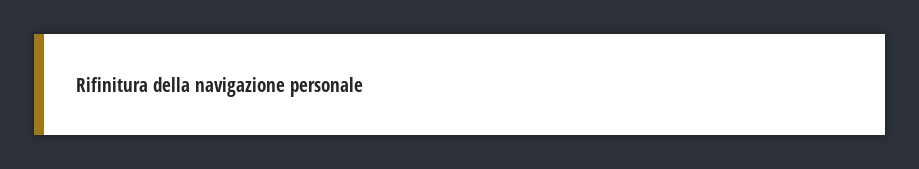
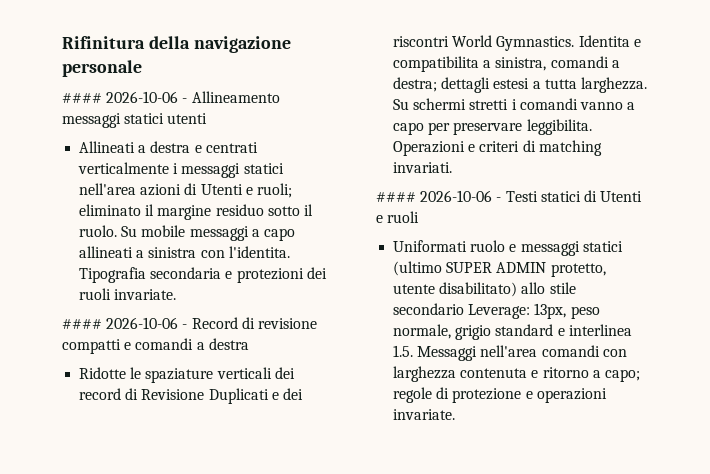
+ #### 2026-10-06 - Allineamento messaggi statici utenti
+ Allineati a destra e centrati verticalmente i messaggi statici nell'area azioni di Utenti e ruoli; eliminato il margine residuo sotto il ruolo. Su mobile messaggi a capo allineati a sinistra con l'identita. Tipografia secondaria e protezioni dei ruoli invariate.
+ #### 2026-10-06 - Record di revisione compatti e comandi a destra
+ Ridotte le spaziature verticali dei record di Revisione Duplicati e dei riscontri World Gymnastics. Identita e compatibilita a sinistra, comandi a destra; dettagli estesi a tutta larghezza. Su schermi stretti i comandi vanno a capo per preservare leggibilita. Operazioni e criteri di matching invariati.
+ #### 2026-10-06 - Testi statici di Utenti e ruoli
+ Uniformati ruolo e messaggi statici (ultimo SUPER ADMIN protetto, utente disabilitato) allo stile secondario Leverage: 13px, peso normale, grigio standard e interlinea 1.5. Messaggi nell'area comandi con larghezza contenuta e ritorno a capo; regole di protezione e operazioni invariate.

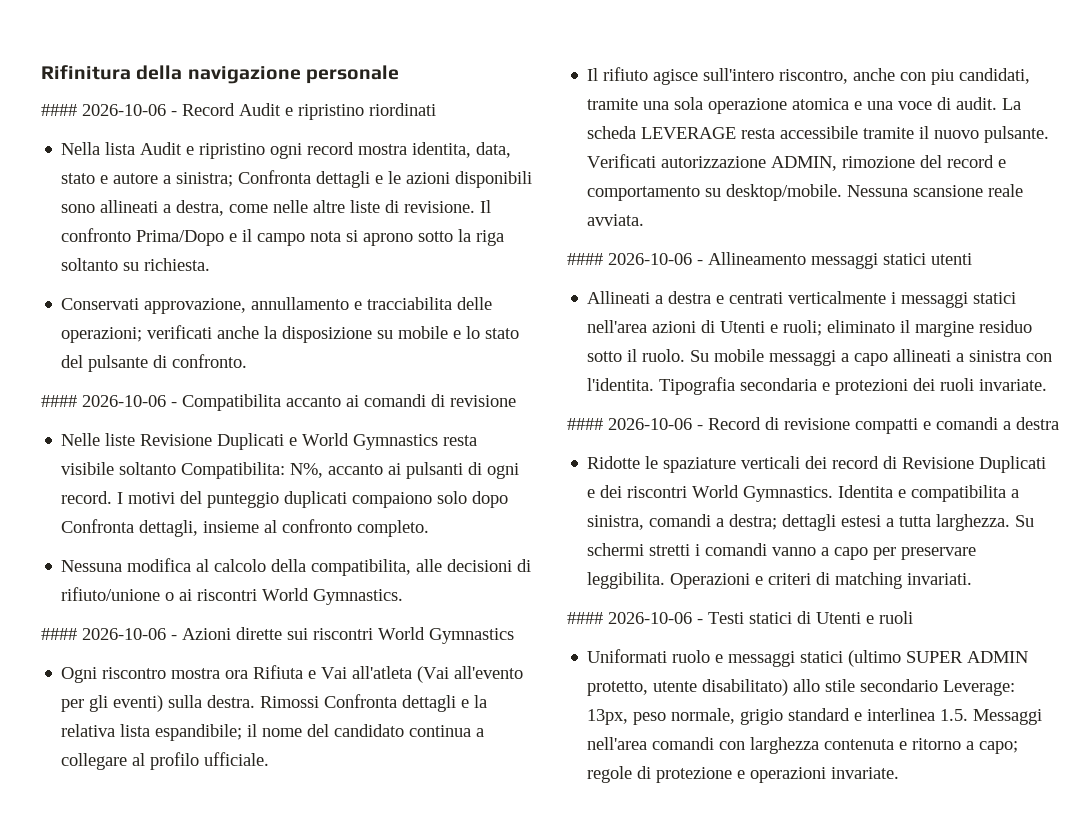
+ #### 2026-10-06 - Record Audit e ripristino riordinati
+ Nella lista Audit e ripristino ogni record mostra identita, data, stato e autore a sinistra; Confronta dettagli e le azioni disponibili sono allineati a destra, come nelle altre liste di revisione. Il confronto Prima/Dopo e il campo nota si aprono sotto la riga soltanto su richiesta.
+ Conservati approvazione, annullamento e tracciabilita delle operazioni; verificati anche la disposizione su mobile e lo stato del pulsante di confronto.
+ #### 2026-10-06 - Compatibilita accanto ai comandi di revisione
+ Nelle liste Revisione Duplicati e World Gymnastics resta visibile soltanto Compatibilita: N%, accanto ai pulsanti di ogni record. I motivi del punteggio duplicati compaiono solo dopo Confronta dettagli, insieme al confronto completo.
+ Nessuna modifica al calcolo della compatibilita, alle decisioni di rifiuto/unione o ai riscontri World Gymnastics.
+ #### 2026-10-06 - Azioni dirette sui riscontri World Gymnastics
+ Ogni riscontro mostra ora Rifiuta e Vai all'atleta (Vai all'evento per gli eventi) sulla destra. Rimossi Confronta dettagli e la relativa lista espandibile; il nome del candidato continua a collegare al profilo ufficiale.
+ Il rifiuto agisce sull'intero riscontro, anche con piu candidati, tramite una sola operazione atomica e una voce di audit. La scheda LEVERAGE resta accessibile tramite il nuovo pulsante. Verificati autorizzazione ADMIN, rimozione del record e comportamento su desktop/mobile. Nessuna scansione reale avviata.

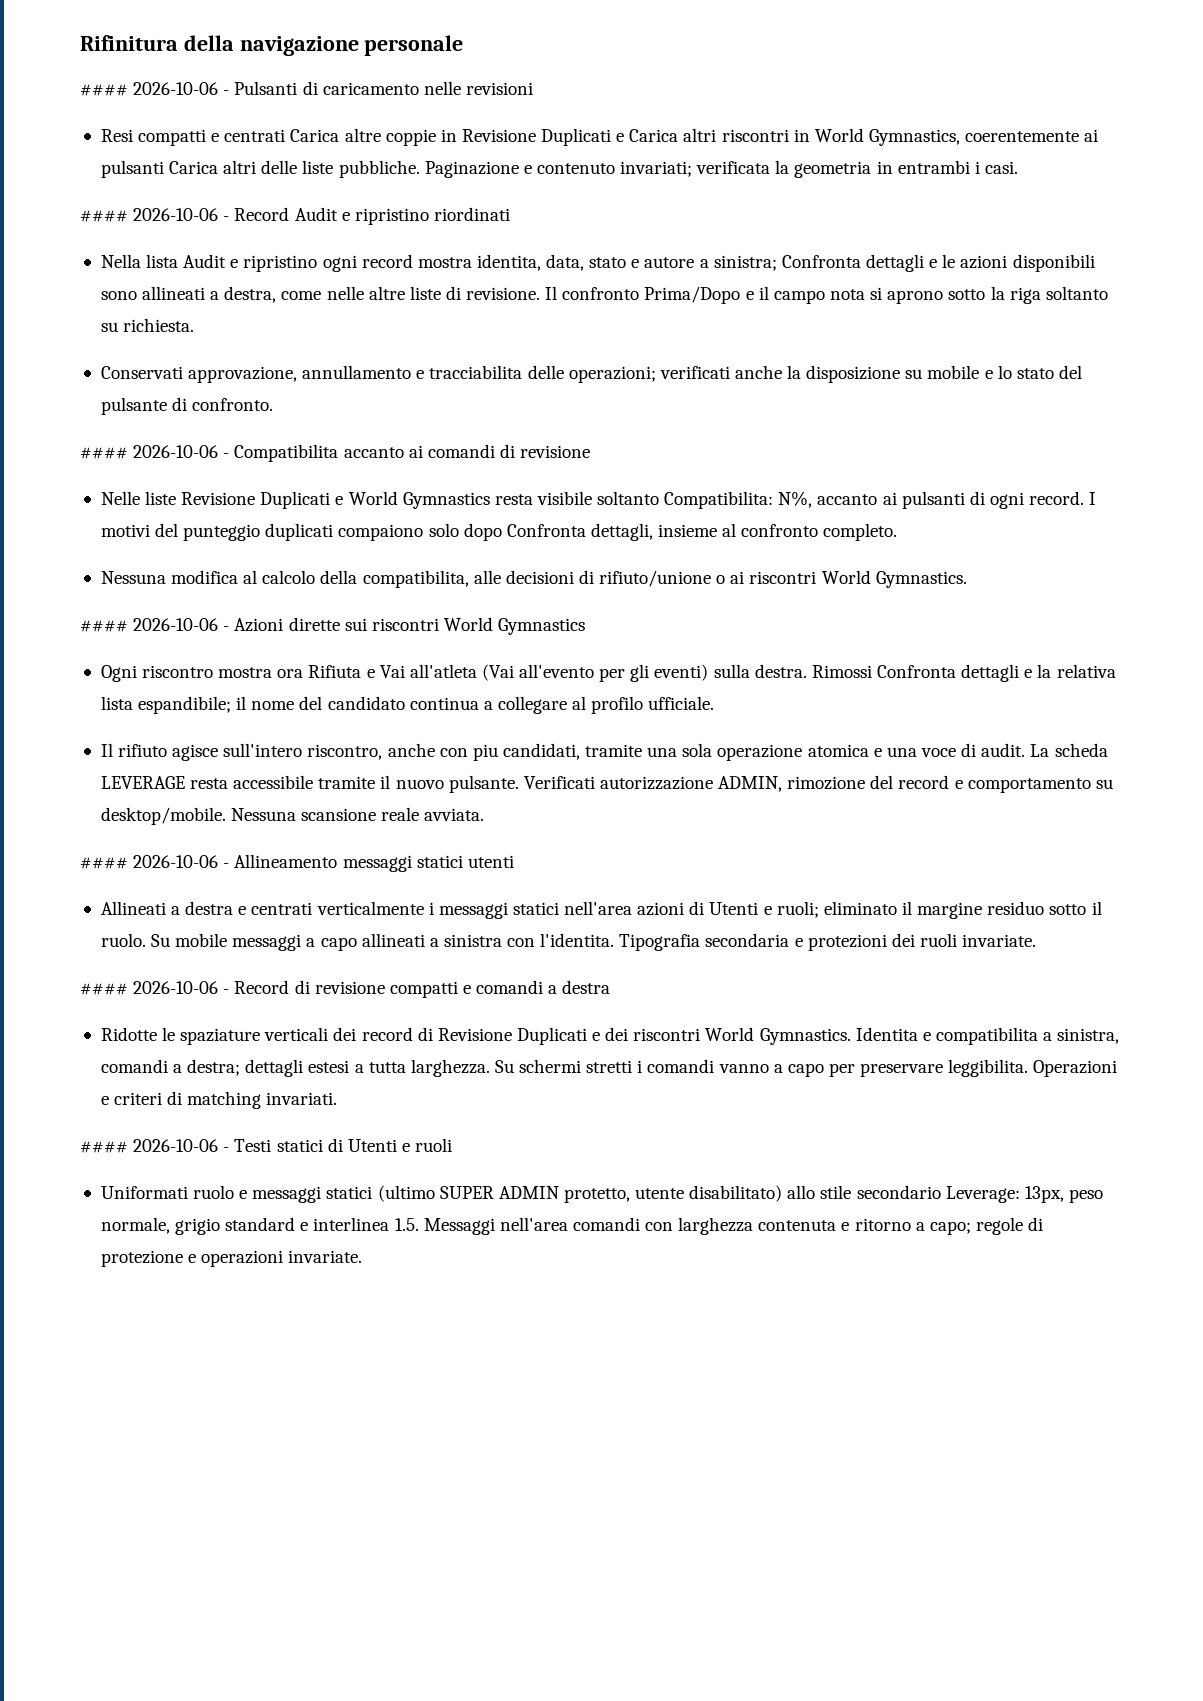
+ #### 2026-10-06 - Pulsanti di caricamento nelle revisioni
+ Resi compatti e centrati Carica altre coppie in Revisione Duplicati e Carica altri riscontri in World Gymnastics, coerentemente ai pulsanti Carica altri delle liste pubbliche. Paginazione e contenuto invariati; verificata la geometria in entrambi i casi.

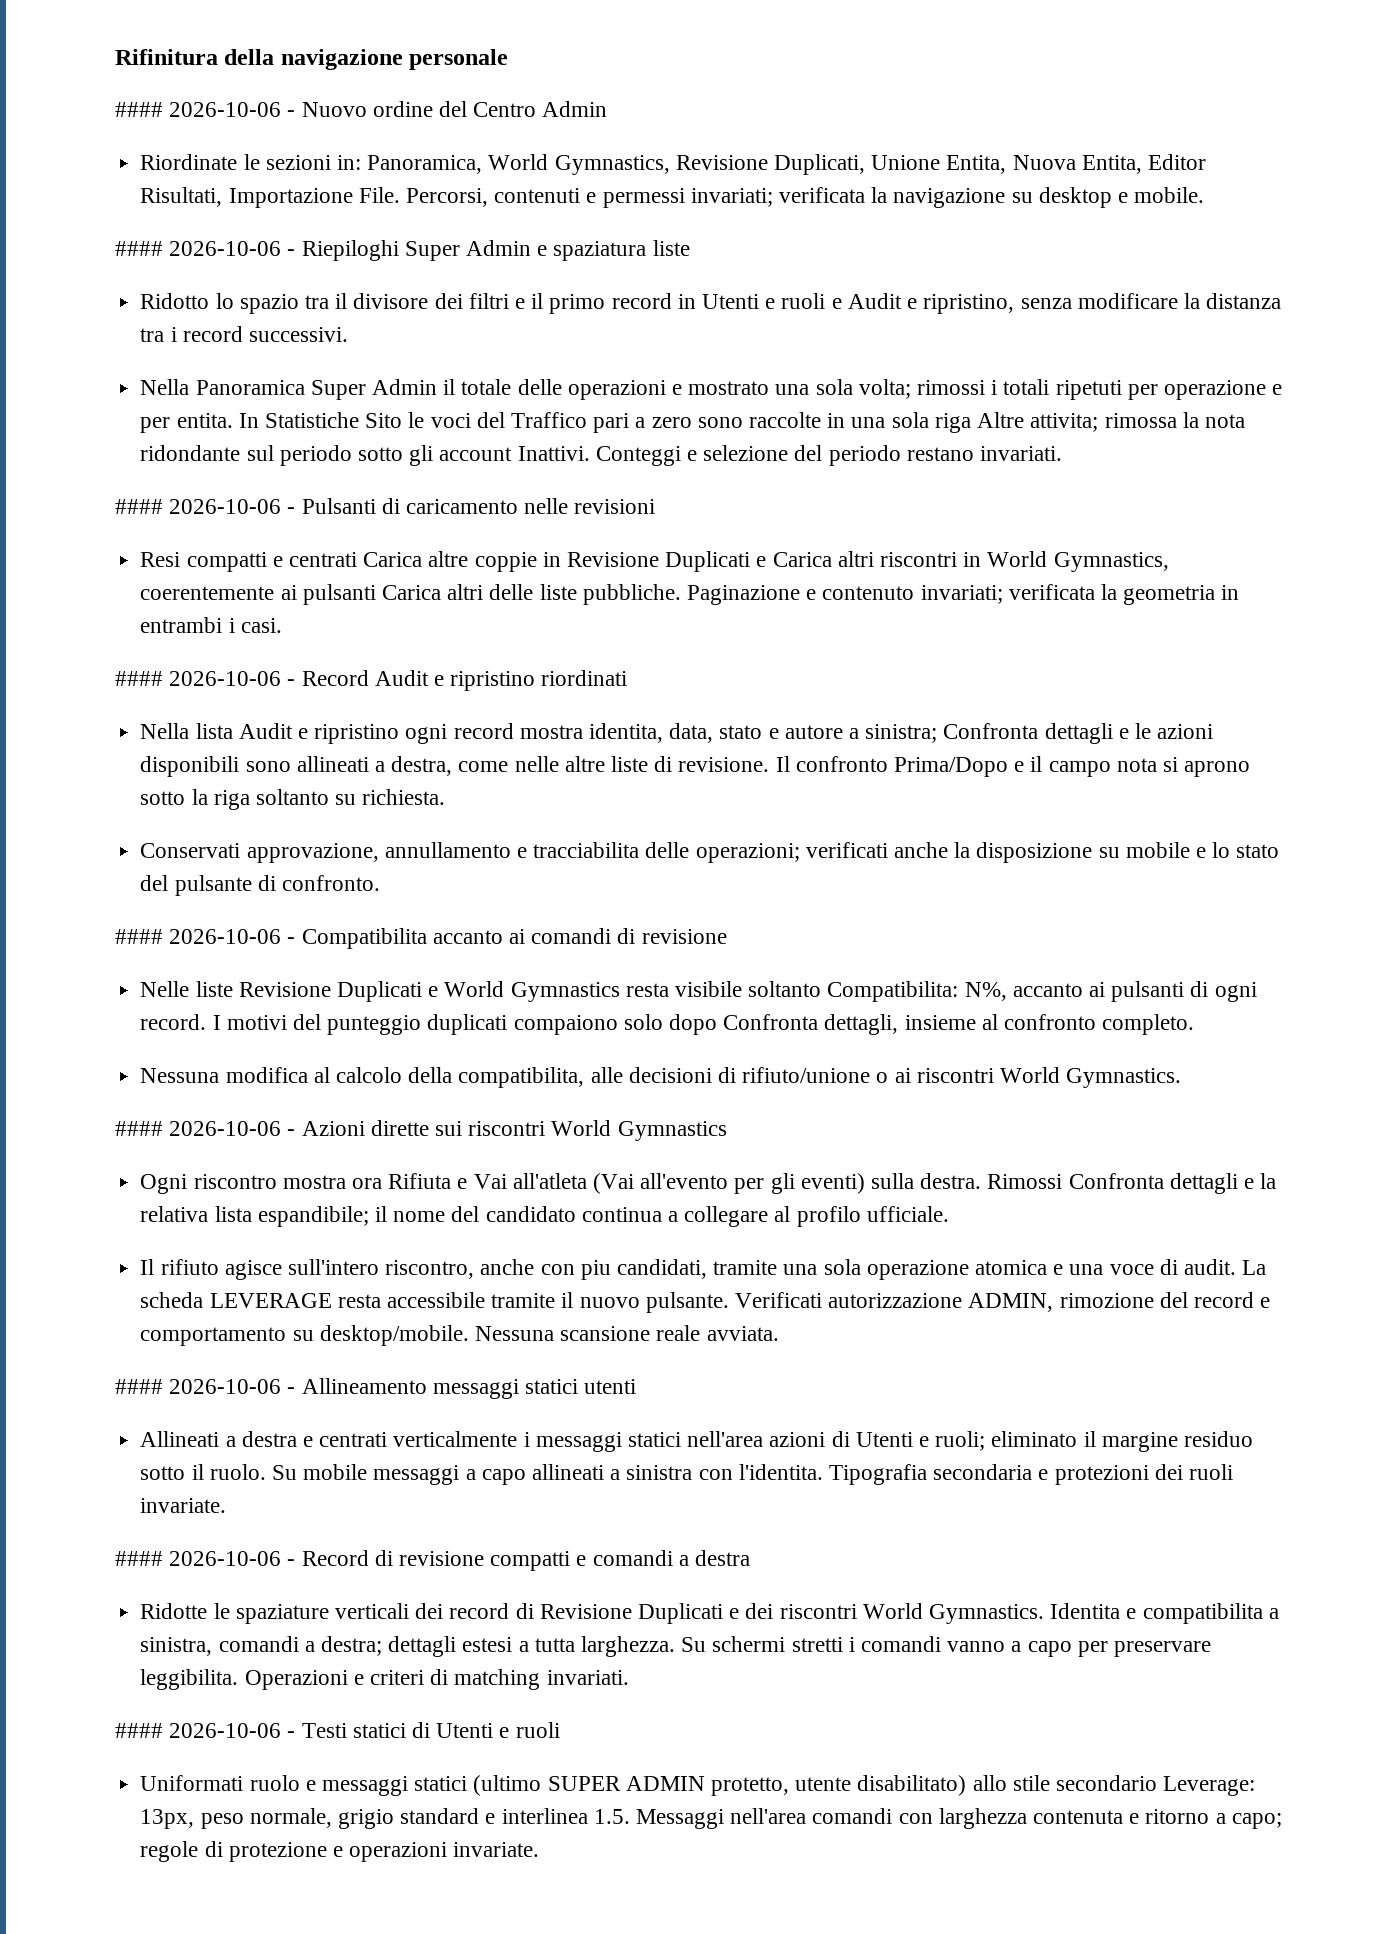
+ #### 2026-10-06 - Nuovo ordine del Centro Admin
+ Riordinate le sezioni in: Panoramica, World Gymnastics, Revisione Duplicati, Unione Entita, Nuova Entita, Editor Risultati, Importazione File. Percorsi, contenuti e permessi invariati; verificata la navigazione su desktop e mobile.
+ #### 2026-10-06 - Riepiloghi Super Admin e spaziatura liste
+ Ridotto lo spazio tra il divisore dei filtri e il primo record in Utenti e ruoli e Audit e ripristino, senza modificare la distanza tra i record successivi.
+ Nella Panoramica Super Admin il totale delle operazioni e mostrato una sola volta; rimossi i totali ripetuti per operazione e per entita. In Statistiche Sito le voci del Traffico pari a zero sono raccolte in una sola riga Altre attivita; rimossa la nota ridondante sul periodo sotto gli account Inattivi. Conteggi e selezione del periodo restano invariati.

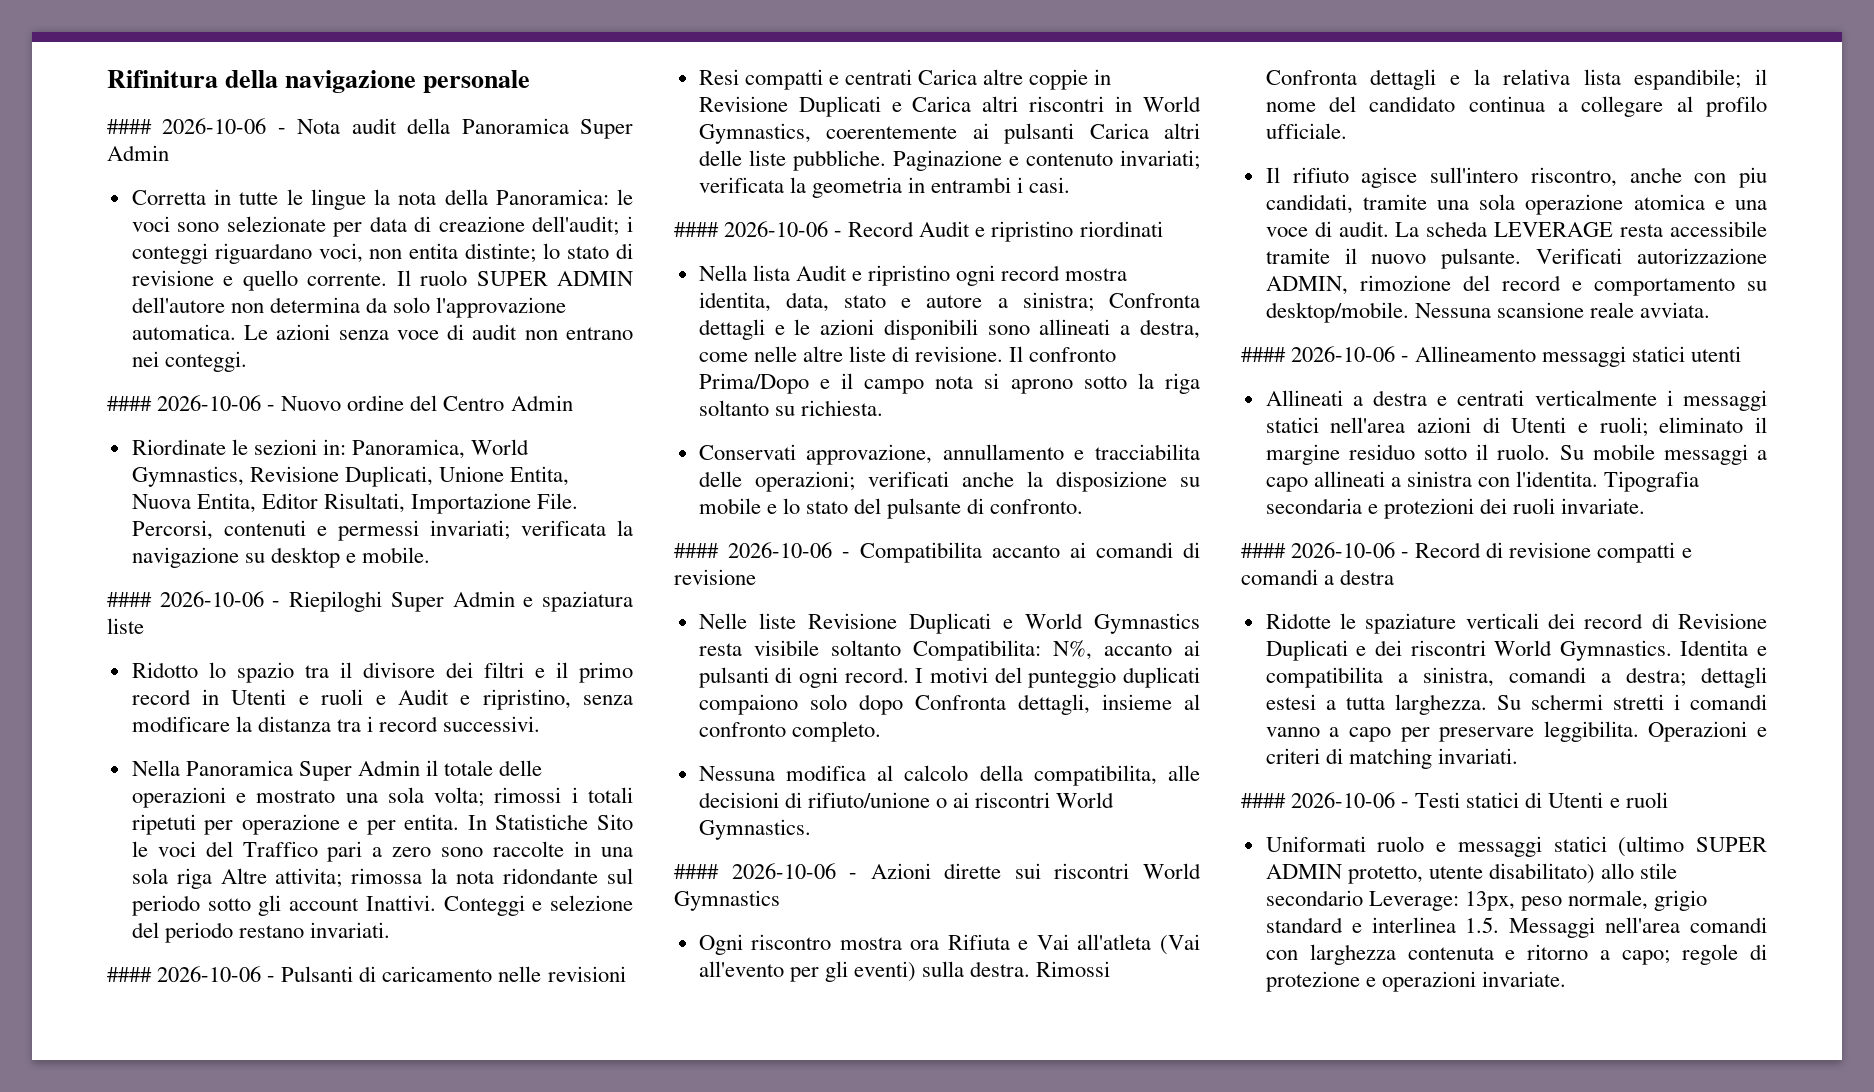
+ #### 2026-10-06 - Nota audit della Panoramica Super Admin
+ Corretta in tutte le lingue la nota della Panoramica: le voci sono selezionate per data di creazione dell'audit; i conteggi riguardano voci, non entita distinte; lo stato di revisione e quello corrente. Il ruolo SUPER ADMIN dell'autore non determina da solo l'approvazione automatica. Le azioni senza voce di audit non entrano nei conteggi.

